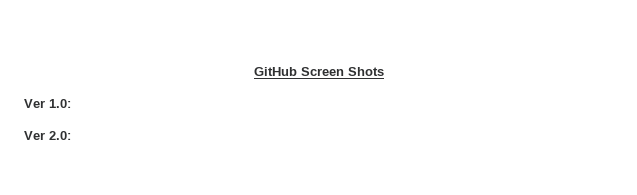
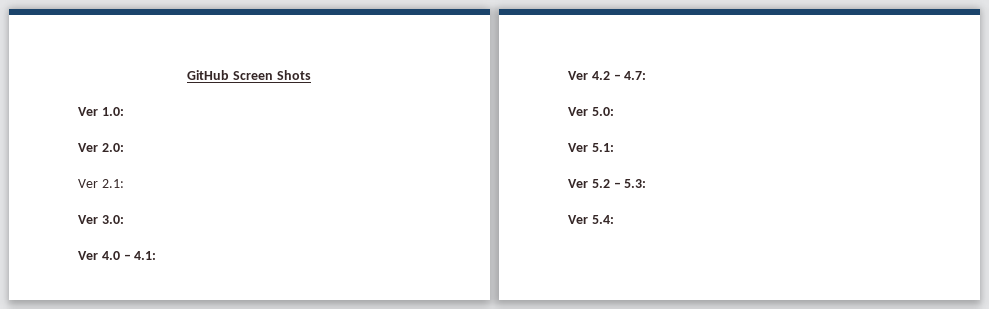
+ Ver 2.1:
+ Ver 3.0:
+ Ver 4.0 – 4.1:
+ Ver 4.2 – 4.7:
+ Ver 5.0:
+ Ver 5.1:
+ Ver 5.2 – 5.3:
+ Ver 5.4:

